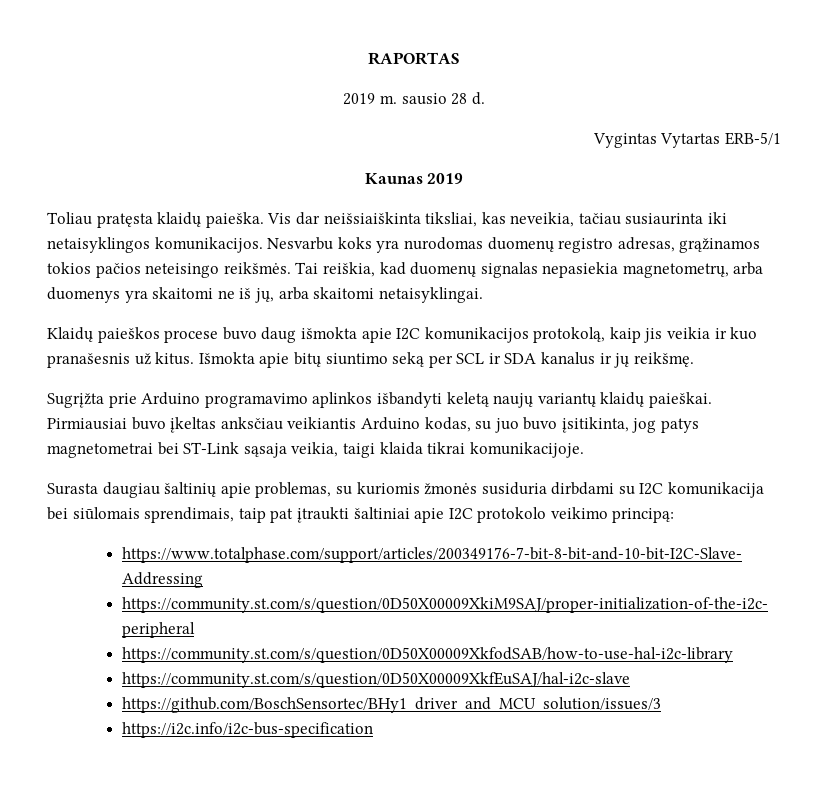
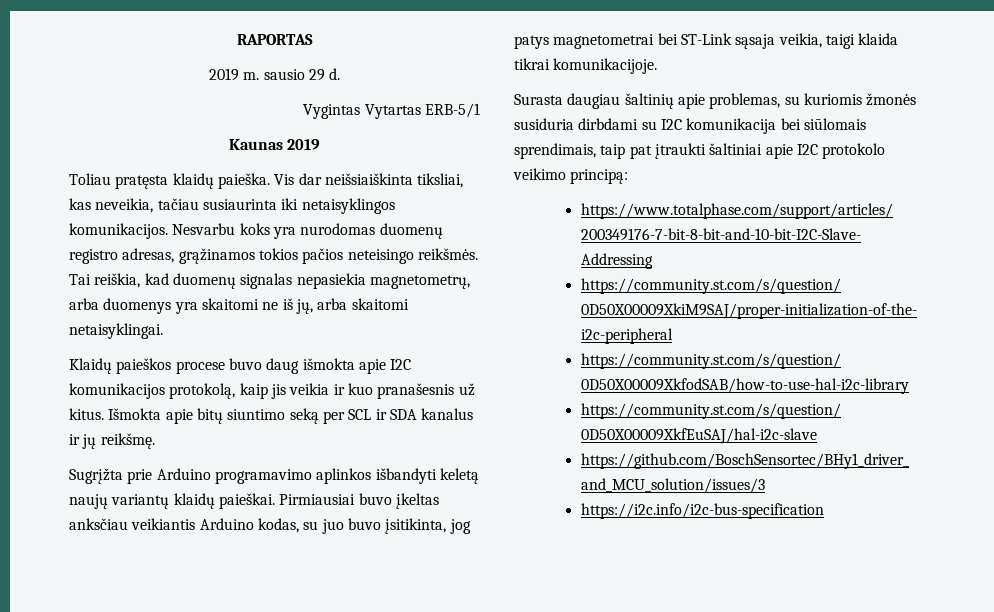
- 2019 m. sausio 28 d.
+ 2019 m. sausio 29 d.

